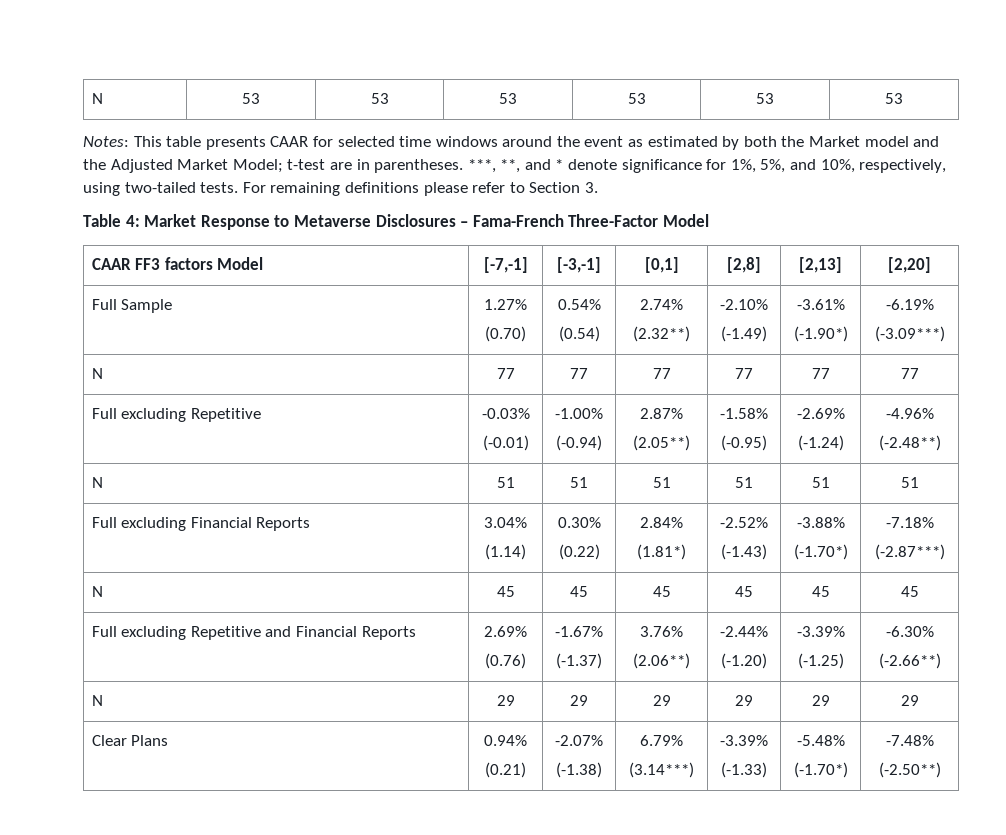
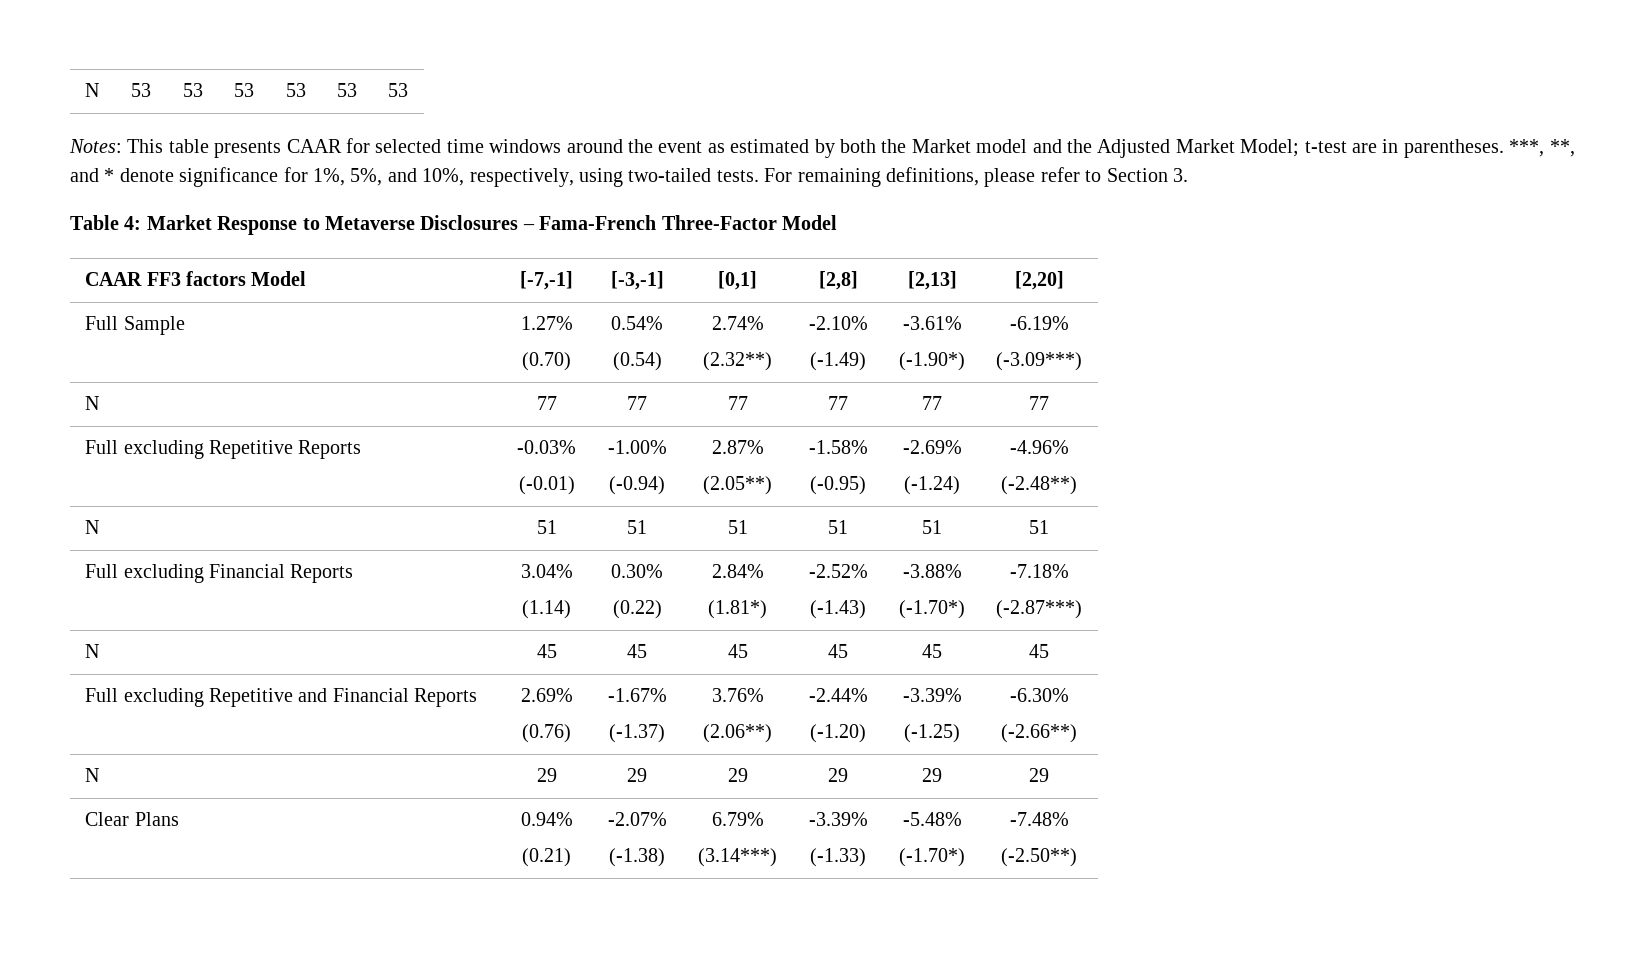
- For remaining definitions please refer to Section 3.
+ For remaining definitions, please refer to Section 3.
- Full excluding Repetitive | -0.03%
+ Full excluding Repetitive Reports | -0.03%

